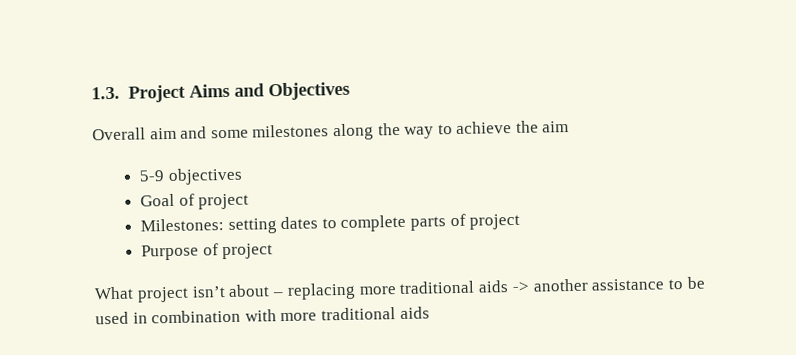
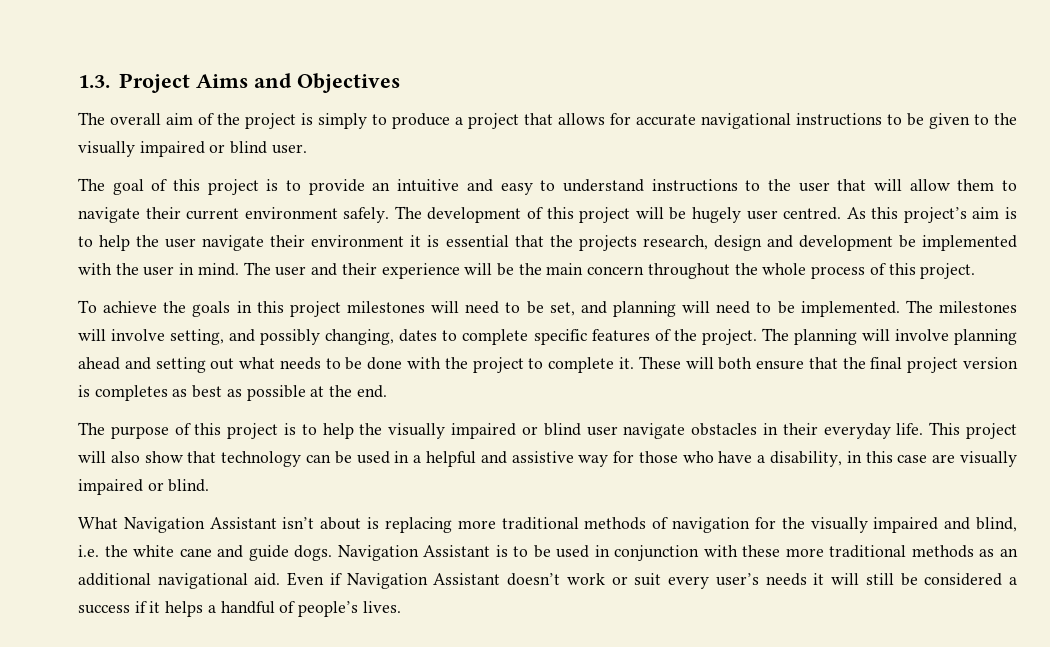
- Overall aim and some milestones along the way to achieve the aim
- 5-9 objectives
- Goal of project
- Milestones: setting dates to complete parts of project
- Purpose of project
+ The overall aim of the project is simply to produce a project that allows for accurate navigational instructions to be given to the visually impaired or blind user.
+ The goal of this project is to provide an intuitive and easy to understand instructions to the user that will allow them to navigate their current environment safely. The development of this project will be hugely user centred. As this project’s aim is to help the user navigate their environment it is essential that the projects research, design and development be implemented with the user in mind. The user and their experience will be the main concern throughout the whole process of this project.
+ To achieve the goals in this project milestones will need to be set, and planning will need to be implemented. The milestones will involve setting, and possibly changing, dates to complete specific features of the project. The planning will involve planning ahead and setting out what needs to be done with the project to complete it. These will both ensure that the final project version is completes as best as possible at the end.
+ The purpose of this project is to help the visually impaired or blind user navigate obstacles in their everyday life. This project will also show that technology can be used in a helpful and assistive way for those who have a disability, in this case are visually impaired or blind.
- What project isn’t about – replacing more traditional aids -> another assistance to be used in combination with more traditional aids
+ What Navigation Assistant isn’t about is replacing more traditional methods of navigation for the visually impaired and blind, i.e. the white cane and guide dogs. Navigation Assistant is to be used in conjunction with these more traditional methods as an additional navigational aid. Even if Navigation Assistant doesn’t work or suit every user’s needs it will still be considered a success if it helps a handful of people’s lives.

